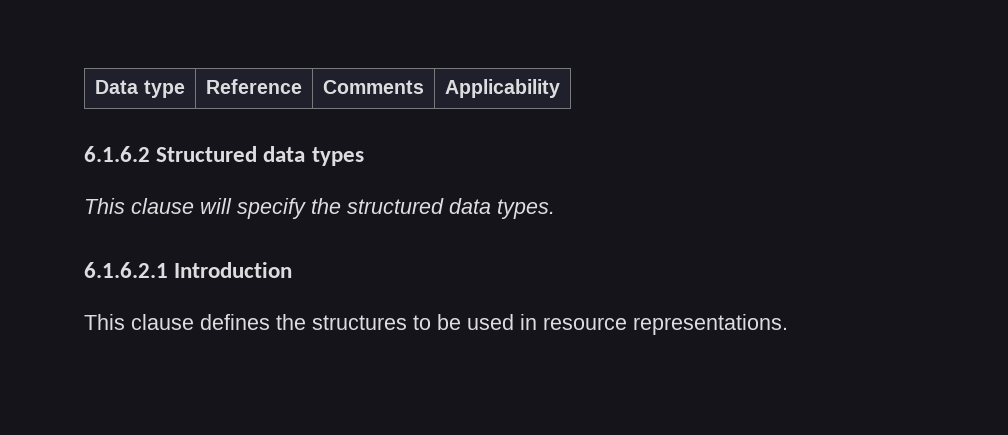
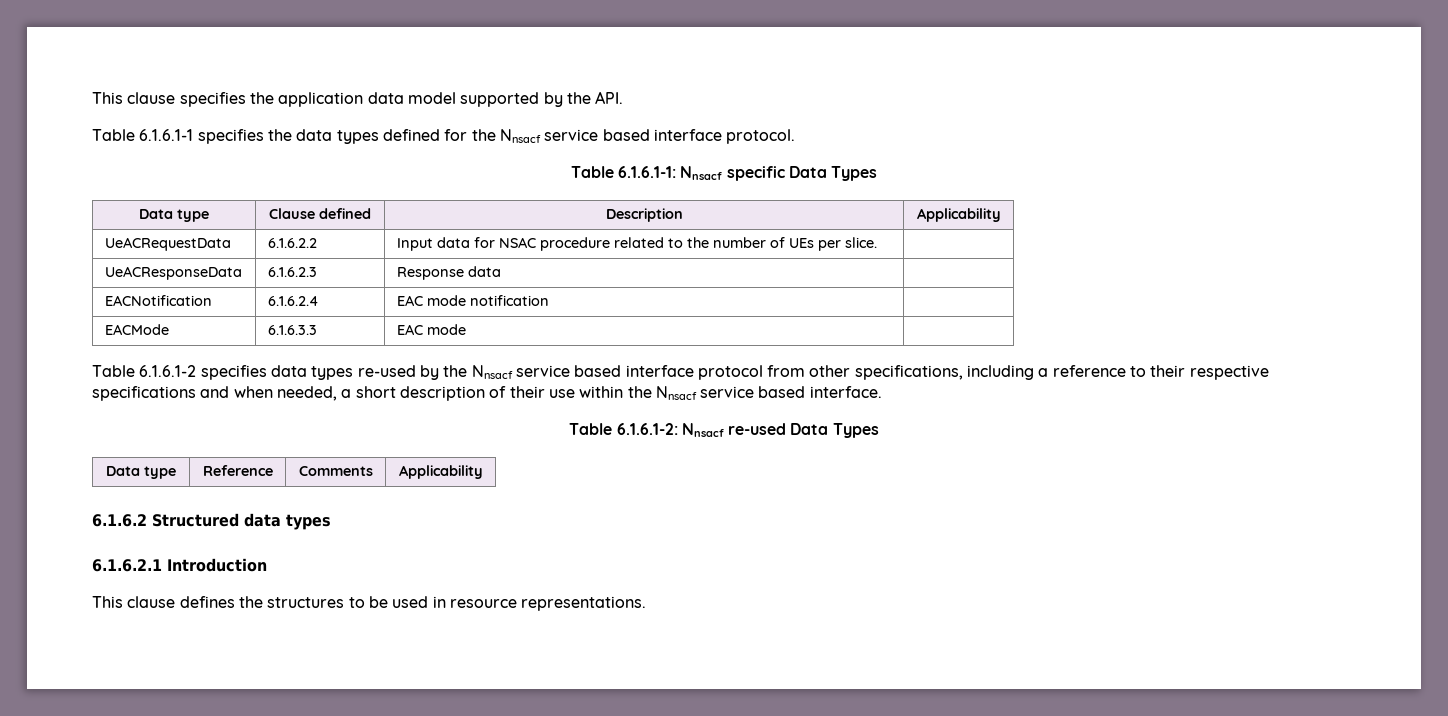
+ This clause specifies the application data model supported by the API.
+ Table 6.1.6.1-1 specifies the data types defined for the Nnsacf service based interface protocol.
+ Table 6.1.6.1-1: Nnsacf specific Data Types
+ Data type | Clause defined | Description | Applicability
+ UeACRequestData | 6.1.6.2.2 | Input data for NSAC procedure related to the number of UEs per slice. |
+ UeACResponseData | 6.1.6.2.3 | Response data |
+ EACNotification | 6.1.6.2.4 | EAC mode notification |
+ EACMode | 6.1.6.3.3 | EAC mode |
+ Table 6.1.6.1-2 specifies data types re-used by the Nnsacf service based interface protocol from other specifications, including a reference to their respective specifications and when needed, a short description of their use within the Nnsacf service based interface.
+ Table 6.1.6.1-2: Nnsacf re-used Data Types
- This clause will specify the structured data types.

